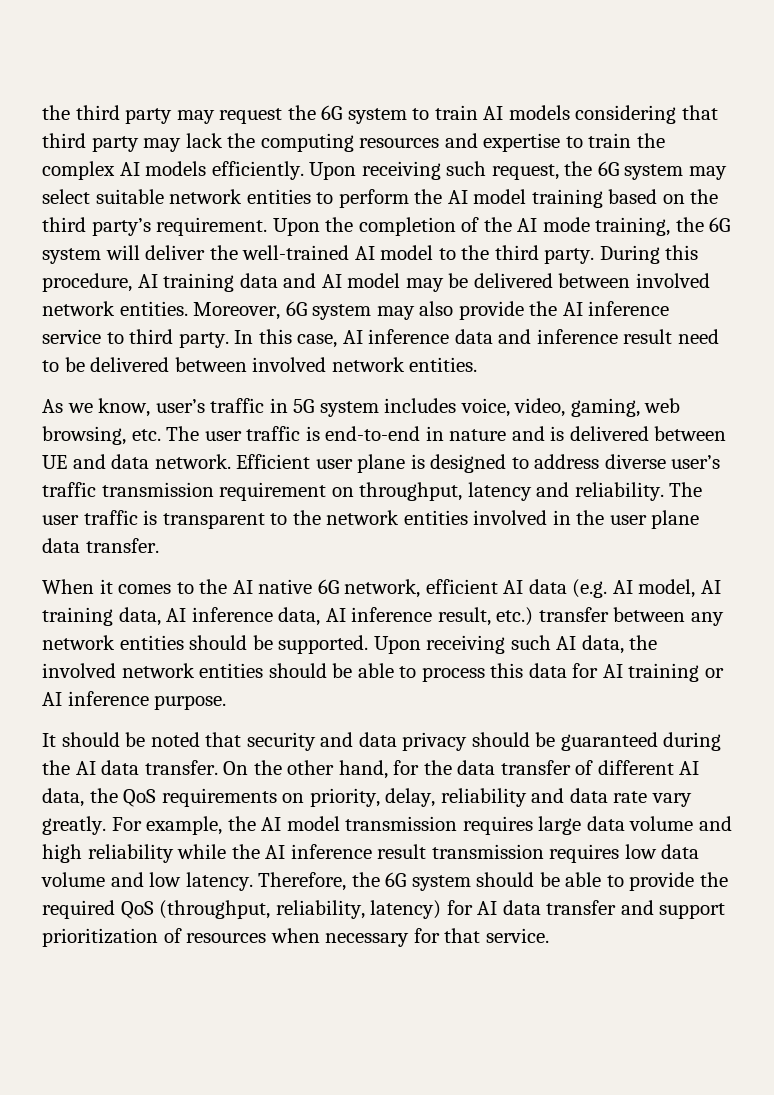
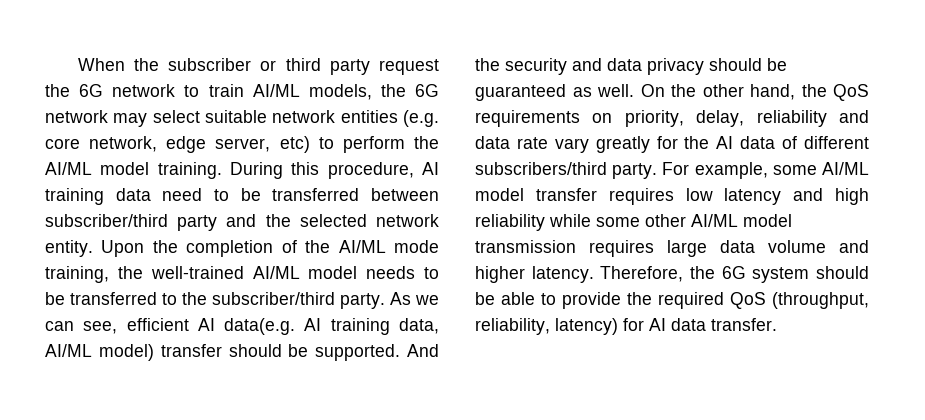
- the third party may request the 6G system to train AI models considering that third party may lack the computing resources and expertise to train the complex AI models efficiently. Upon receiving such request, the 6G system may select suitable network entities to perform the AI model training based on the third party’s requirement. Upon the completion of the AI mode training, the 6G system will deliver the well-trained AI model to the third party.
+ When the subscriber or third party request the 6G network to train AI/ML models, the 6G network may select suitable network entities (e.g. core network, edge server, etc) to perform the AI/ML model training.
- During this procedure, AI training data and AI model may be delivered between involved network entities. Moreover, 6G system may also provide the AI inference service to third party. In this case, AI inference data and inference result need to be delivered between involved network entities.
- As we know, user’s traffic in 5G system includes voice, video, gaming, web browsing, etc. The user traffic is end-to-end in nature and is delivered between UE and data network. Efficient user plane is designed to address diverse user’s traffic transmission requirement on throughput, latency and reliability. The user traffic is transparent to the network entities involved in the user plane data transfer.
- When it comes to the AI native 6G network, efficient AI data (e.g. AI model, AI training data, AI inference data, AI inference result, etc.) transfer between any network entities should be supported. Upon receiving such AI data, the involved network entities should be able to process this data for AI training or AI inference purpose.
- It should be noted that security and data privacy should be guaranteed during the AI data transfer. On the other hand, for the data transfer of different AI data, the QoS requirements on priority, delay, reliability and data rate vary greatly. For example, the AI model transmission requires large data volume and high reliability while the AI inference result transmission requires low data volume and low latency.
+ During this procedure, AI training data need to be transferred between subscriber/third party and the selected network entity. Upon the completion of the AI/ML mode training, the well-trained AI/ML model needs to be transferred to the subscriber/third party. As we can see, efficient AI data(e.g. AI training data, AI/ML model) transfer should be supported. And the security and data privacy should be guaranteed as well. On the other hand, the QoS requirements on priority, delay, reliability and data rate vary greatly for the AI data of different subscribers/third party. For example, some AI/ML model transfer requires low latency and high reliability while some other AI/ML model transmission requires large data volume and higher latency.
- Therefore, the 6G system should be able to provide the required QoS (throughput, reliability, latency) for AI data transfer and support prioritization of resources when necessary for that service.
+ Therefore, the 6G system should be able to provide the required QoS (throughput, reliability, latency) for AI data transfer.

